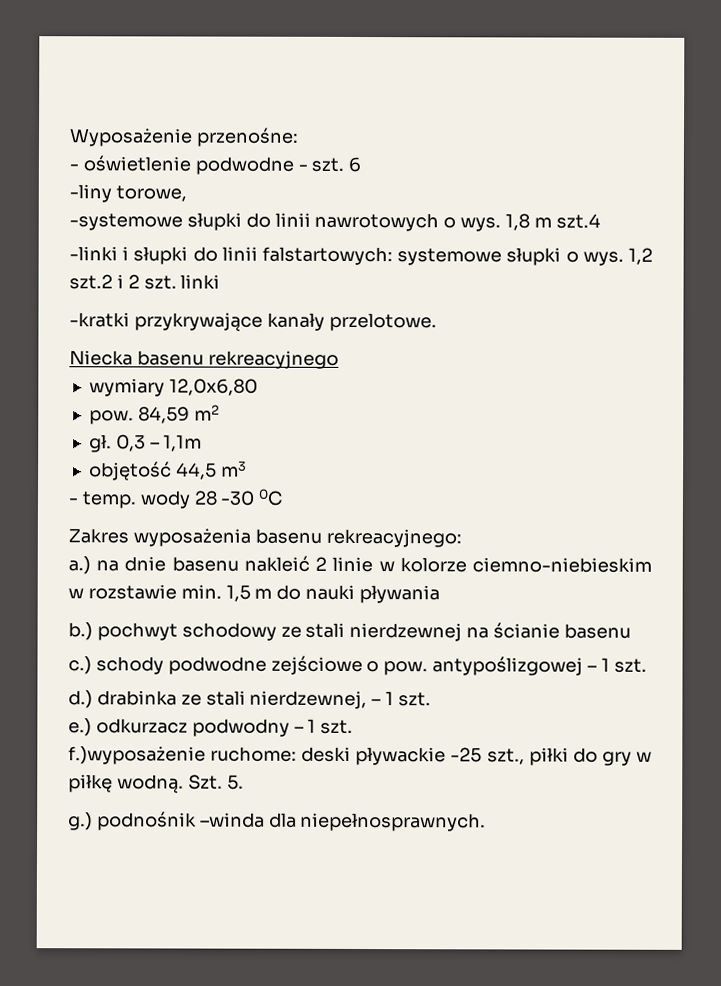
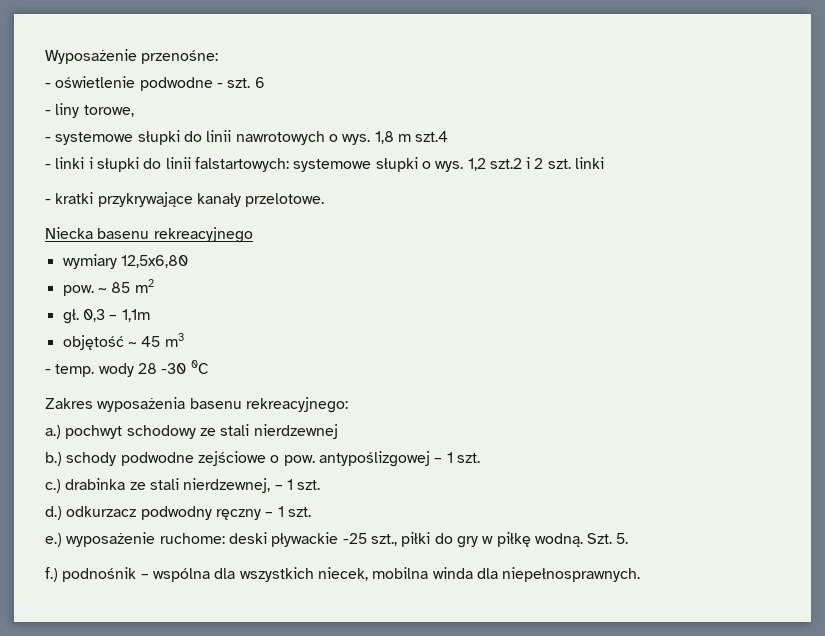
- -liny torowe,
+ - liny torowe,
- -systemowe słupki do linii nawrotowych o wys.
+ - systemowe słupki do linii nawrotowych o wys.
- -linki i słupki do linii falstartowych: systemowe słupki o wys.
+ - linki i słupki do linii falstartowych: systemowe słupki o wys.
- -kratki przykrywające kanały przelotowe.
+ - kratki przykrywające kanały przelotowe.
- wymiary 12,0x6,80
- pow. 84,59 m2
+ wymiary 12,5x6,80
+ pow. ~ 85 m2
- objętość 44,5 m3
+ objętość ~ 45 m3
- a.) na dnie basenu nakleić 2 linie w kolorze ciemno-niebieskim w rozstawie min. 1,5 m do nauki pływania
- b.) pochwyt schodowy ze stali nierdzewnej na ścianie basenu
- c.) schody podwodne zejściowe o pow. antypoślizgowej – 1 szt.
+ a.) pochwyt schodowy ze stali nierdzewnej
+ b.) schody podwodne zejściowe o pow. antypoślizgowej – 1 szt.
- d.) drabinka ze stali nierdzewnej, – 1 szt.
+ c.) drabinka ze stali nierdzewnej, – 1 szt.
- e.) odkurzacz podwodny – 1 szt.
- f.)wyposażenie ruchome: deski pływackie -25 szt., piłki do gry w piłkę wodną.
+ d.) odkurzacz podwodny ręczny – 1 szt.
+ e.) wyposażenie ruchome: deski pływackie -25 szt., piłki do gry w piłkę wodną.
- g.) podnośnik –winda dla niepełnosprawnych.
+ f.) podnośnik – wspólna dla wszystkich niecek, mobilna winda dla niepełnosprawnych.

